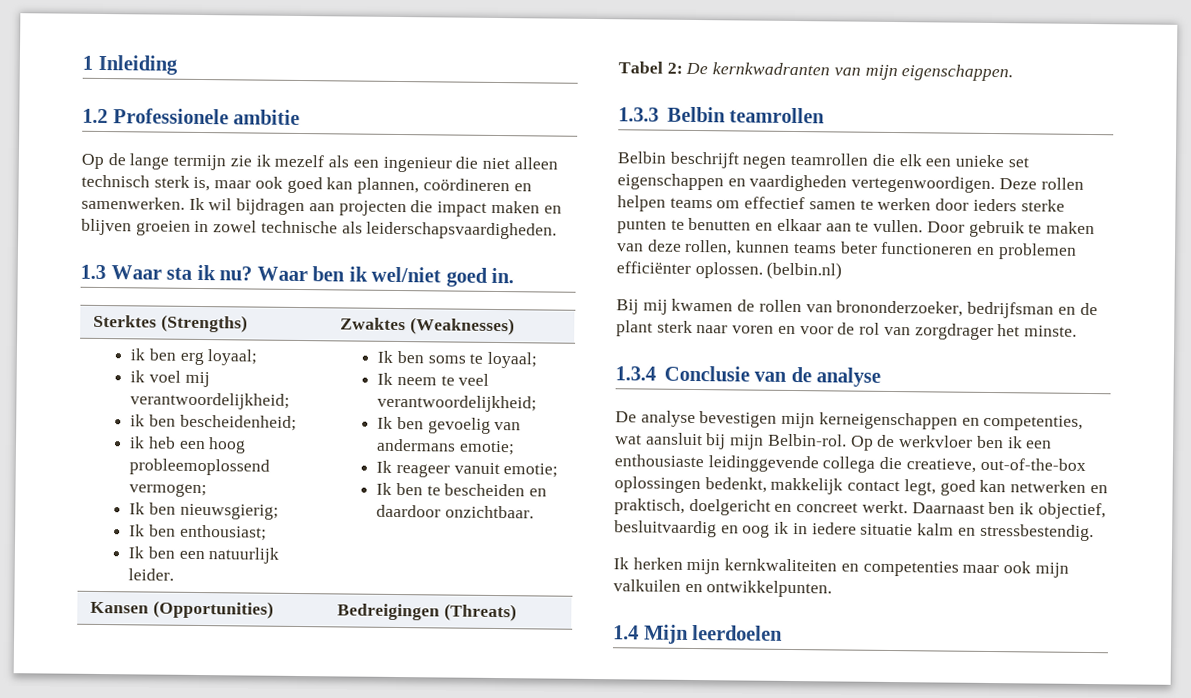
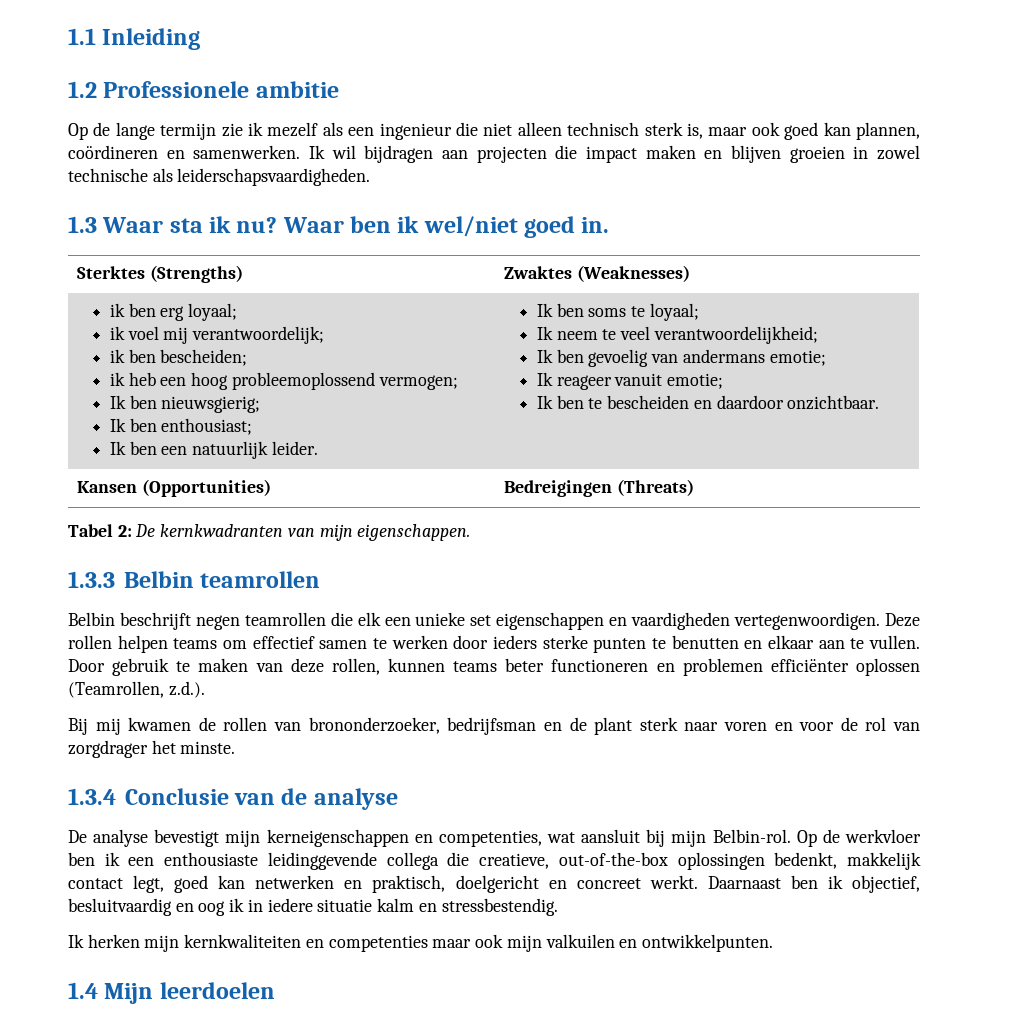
- 1 Inleiding
+ 1.1 Inleiding
- ik voel mij verantwoordelijkheid;
- ik ben bescheidenheid;
+ ik voel mij verantwoordelijk;
+ ik ben bescheiden;
- Door gebruik te maken van deze rollen, kunnen teams beter functioneren en problemen efficiënter oplossen. (belbin.nl)
+ Door gebruik te maken van deze rollen, kunnen teams beter functioneren en problemen efficiënter oplossen (Teamrollen, z.d.).
- De analyse bevestigen mijn kerneigenschappen en competenties, wat aansluit bij mijn Belbin-rol.
+ De analyse bevestigt mijn kerneigenschappen en competenties, wat aansluit bij mijn Belbin-rol.

